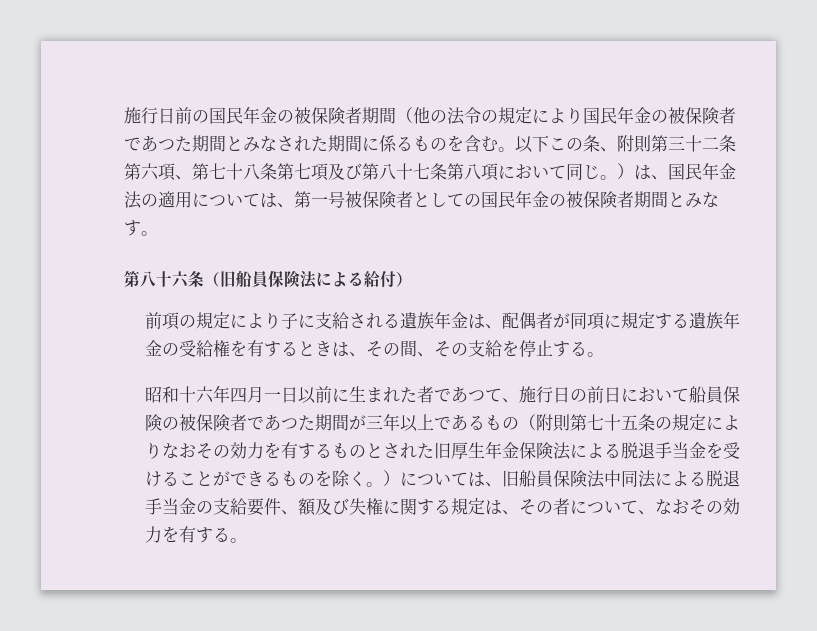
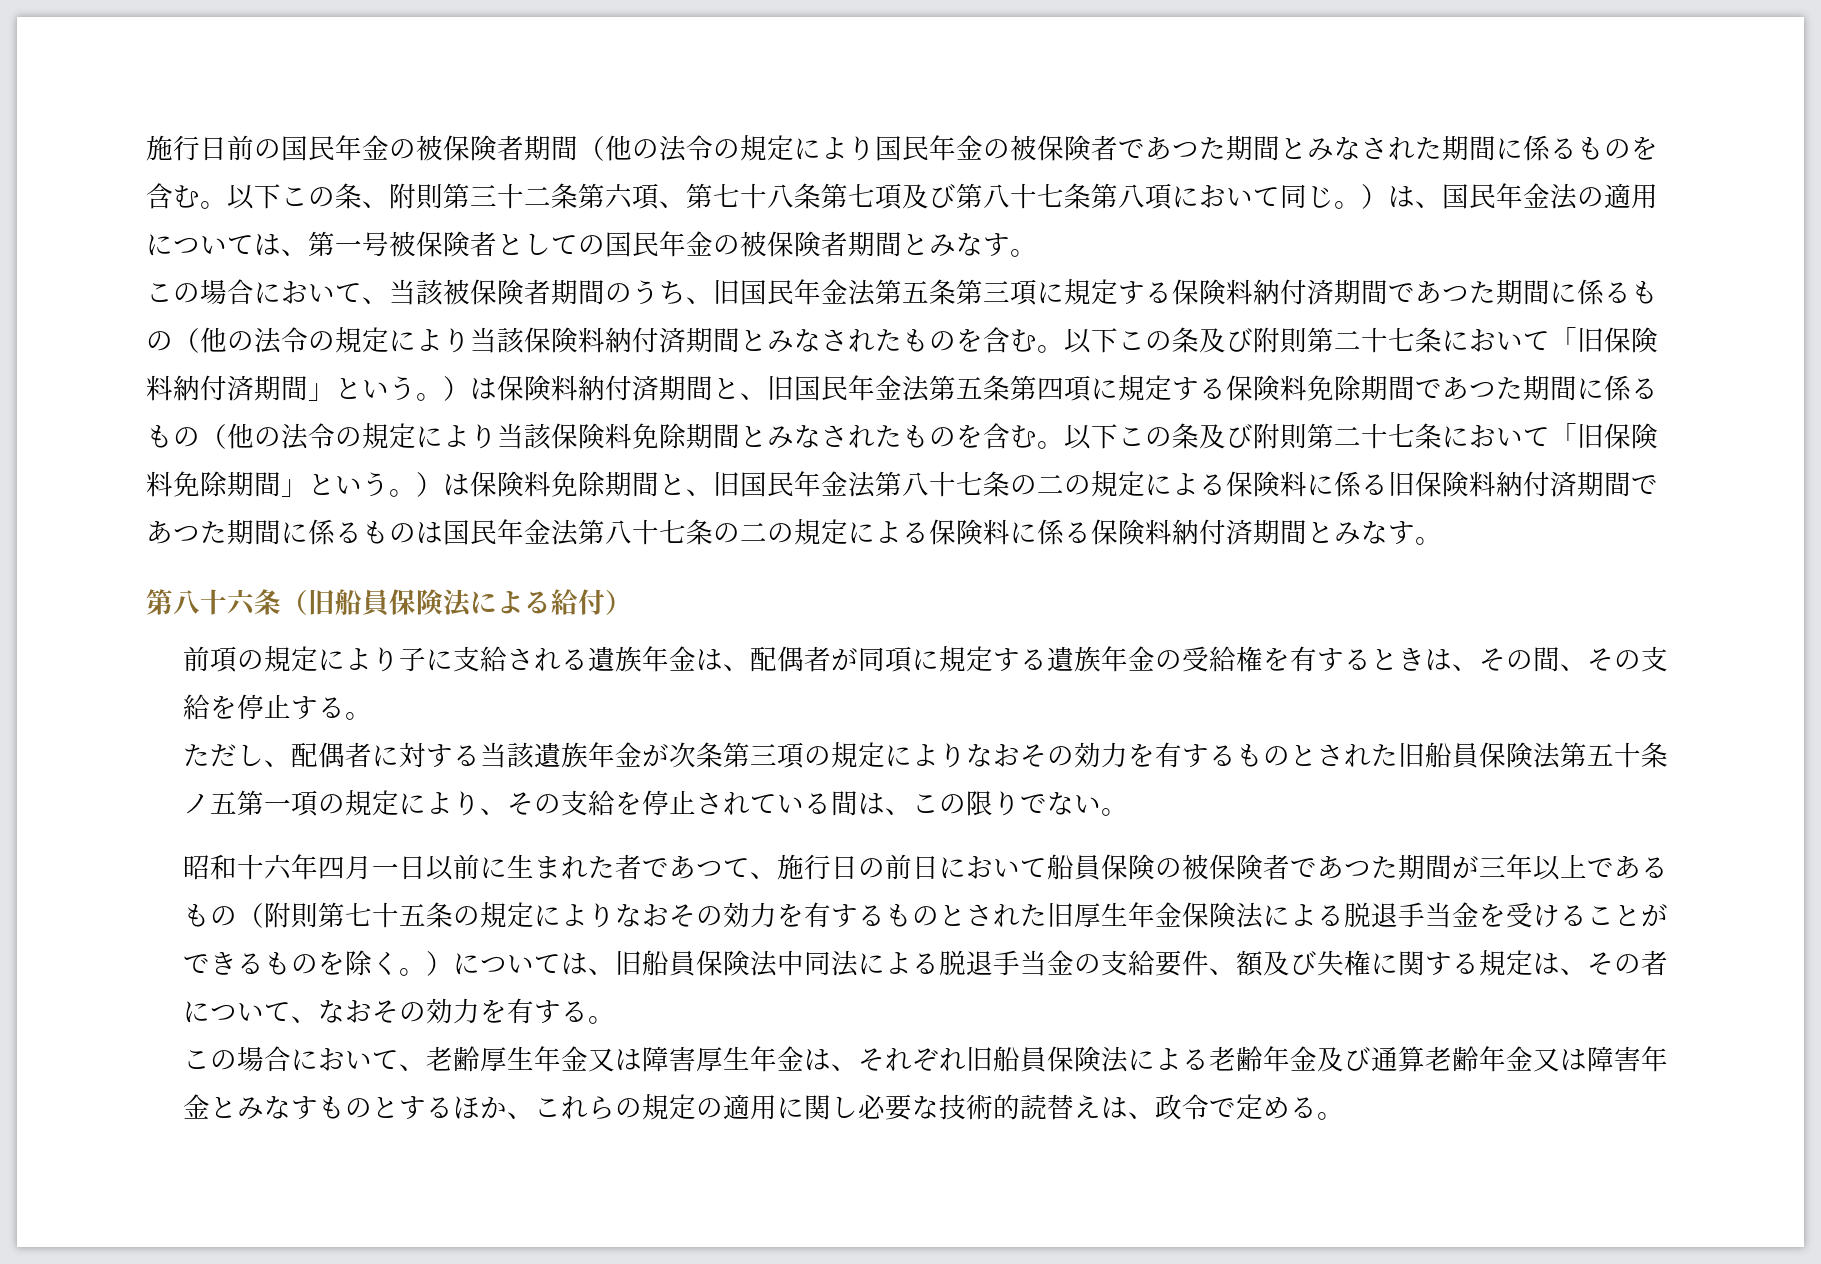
+ この場合において、当該被保険者期間のうち、旧国民年金法第五条第三項に規定する保険料納付済期間であつた期間に係るもの（他の法令の規定により当該保険料納付済期間とみなされたものを含む。以下この条及び附則第二十七条において「旧保険料納付済期間」という。）は保険料納付済期間と、旧国民年金法第五条第四項に規定する保険料免除期間であつた期間に係るもの（他の法令の規定により当該保険料免除期間とみなされたものを含む。以下この条及び附則第二十七条において「旧保険料免除期間」という。）は保険料免除期間と、旧国民年金法第八十七条の二の規定による保険料に係る旧保険料納付済期間であつた期間に係るものは国民年金法第八十七条の二の規定による保険料に係る保険料納付済期間とみなす。
+ ただし、配偶者に対する当該遺族年金が次条第三項の規定によりなおその効力を有するものとされた旧船員保険法第五十条ノ五第一項の規定により、その支給を停止されている間は、この限りでない。
+ この場合において、老齢厚生年金又は障害厚生年金は、それぞれ旧船員保険法による老齢年金及び通算老齢年金又は障害年金とみなすものとするほか、これらの規定の適用に関し必要な技術的読替えは、政令で定める。

